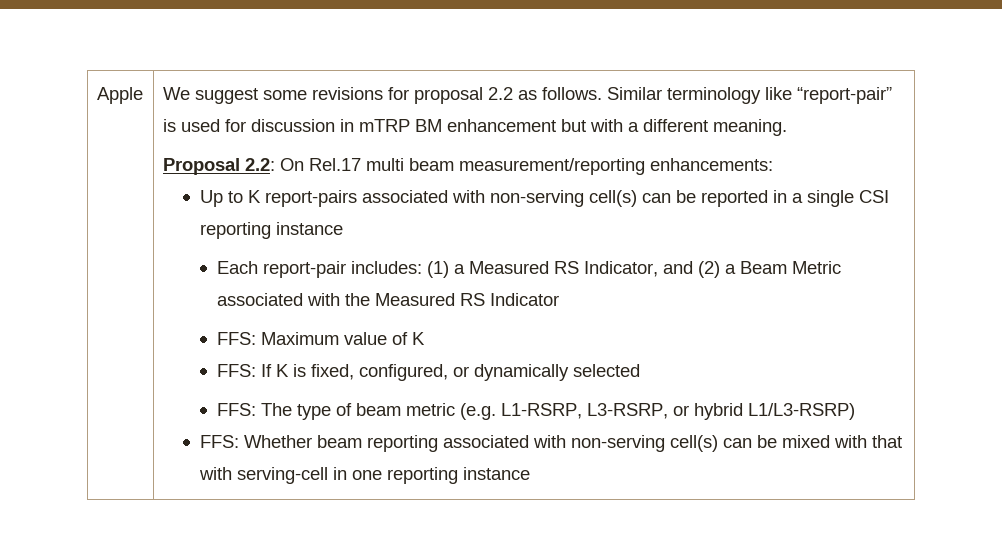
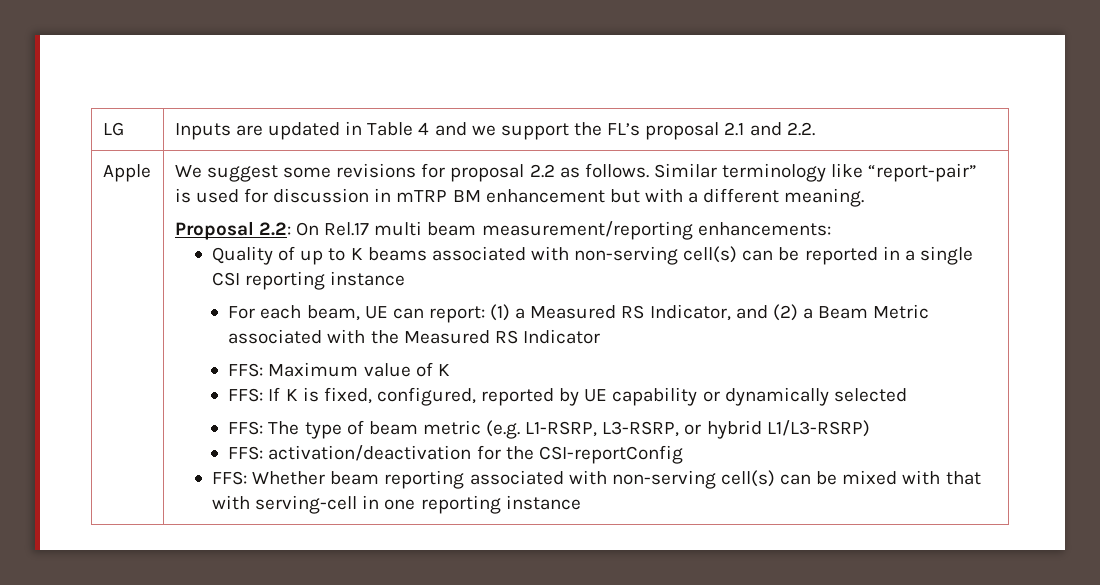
+ LG | Inputs are updated in Table 4 and we support the FL’s proposal 2.1 and 2.2.
- Up to K report-pairs associated with non-serving cell(s) can be reported in a single CSI reporting instance
+ Quality of up to K beams associated with non-serving cell(s) can be reported in a single CSI reporting instance
- Each report-pair includes: (1) a Measured RS Indicator, and (2) a Beam Metric associated with the Measured RS Indicator
+ For each beam, UE can report: (1) a Measured RS Indicator, and (2) a Beam Metric associated with the Measured RS Indicator
- FFS: If K is fixed, configured, or dynamically selected
+ FFS: If K is fixed, configured, reported by UE capability or dynamically selected
+ FFS: activation/deactivation for the CSI-reportConfig

